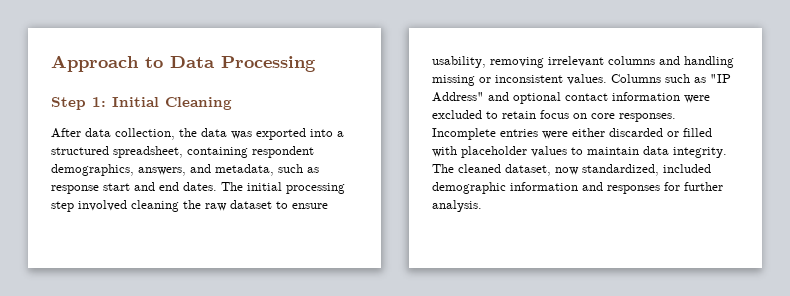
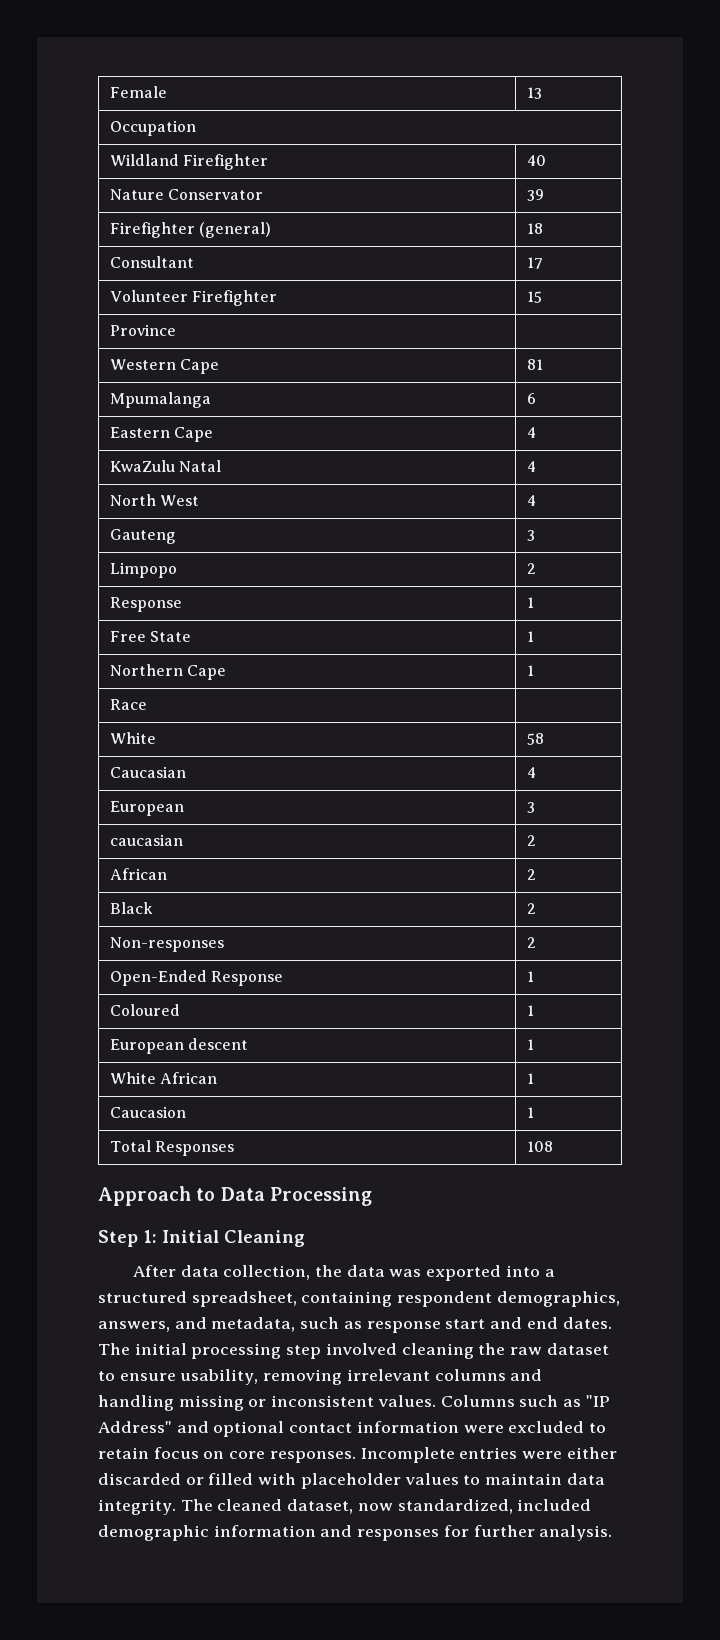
+ Female | 13
+ Occupation
+ Wildland Firefighter | 40
+ Nature Conservator | 39
+ Firefighter (general) | 18
+ Consultant | 17
+ Volunteer Firefighter | 15
+ Province |
+ Western Cape | 81
+ Mpumalanga | 6
+ Eastern Cape | 4
+ KwaZulu Natal | 4
+ North West | 4
+ Gauteng | 3
+ Limpopo | 2
+ Response | 1
+ Free State | 1
+ Northern Cape | 1
+ Race |
+ White | 58
+ Caucasian | 4
+ European | 3
+ caucasian | 2
+ African | 2
+ Black | 2
+ Non-responses | 2
+ Open-Ended Response | 1
+ Coloured | 1
+ European descent | 1
+ White African | 1
+ Caucasion | 1
+ Total Responses | 108

